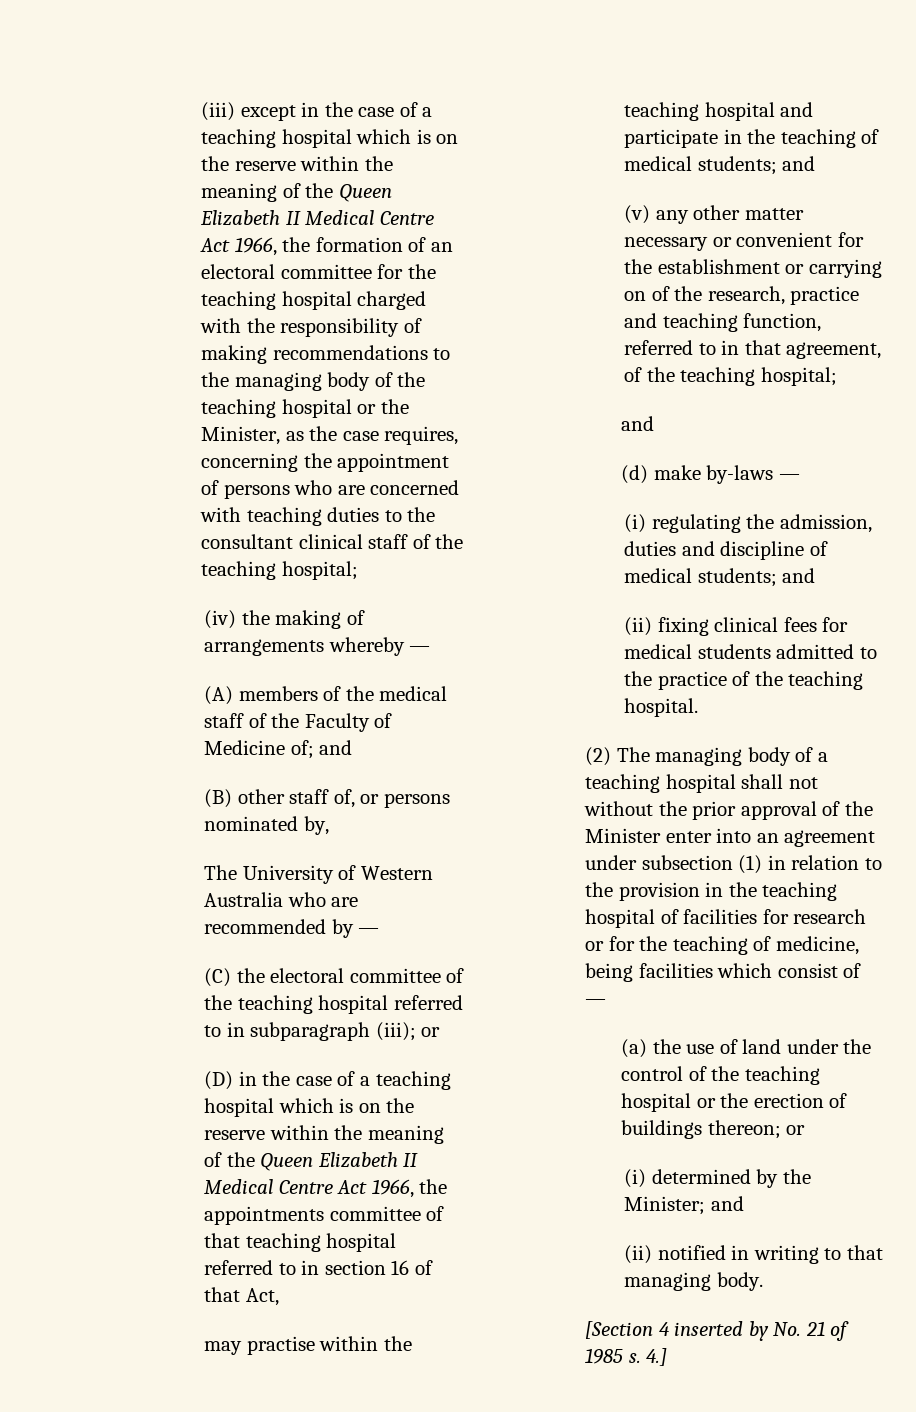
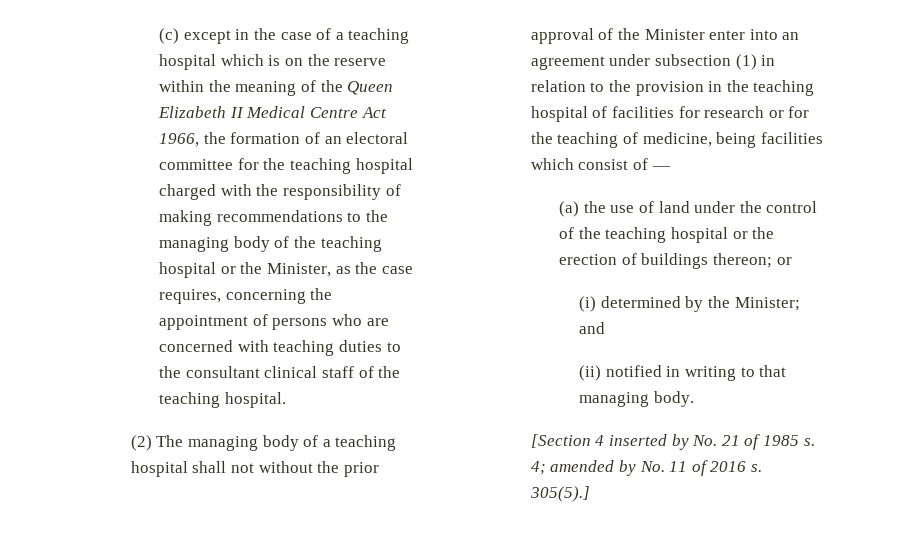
- (iii) except in the case of a teaching hospital which is on the reserve within the meaning of the Queen Elizabeth II Medical Centre Act 1966, the formation of an electoral committee for the teaching hospital charged with the responsibility of making recommendations to the managing body of the teaching hospital or the Minister, as the case requires, concerning the appointment of persons who are concerned with teaching duties to the consultant clinical staff of the teaching hospital;
- (iv) the making of arrangements whereby —
- (A) members of the medical staff of the Faculty of Medicine of; and
- (B) other staff of, or persons nominated by,
- The University of Western Australia who are recommended by —
- (C) the electoral committee of the teaching hospital referred to in subparagraph (iii); or
- (D) in the case of a teaching hospital which is on the reserve within the meaning of the Queen Elizabeth II Medical Centre Act 1966, the appointments committee of that teaching hospital referred to in section 16 of that Act,
- may practise within the teaching hospital and participate in the teaching of medical students; and
- (v) any other matter necessary or convenient for the establishment or carrying on of the research, practice and teaching function, referred to in that agreement, of the teaching hospital;
- and
- (d) make by-laws —
- (i) regulating the admission, duties and discipline of medical students; and
- (ii) fixing clinical fees for medical students admitted to the practice of the teaching hospital.
+ (c) except in the case of a teaching hospital which is on the reserve within the meaning of the Queen Elizabeth II Medical Centre Act 1966, the formation of an electoral committee for the teaching hospital charged with the responsibility of making recommendations to the managing body of the teaching hospital or the Minister, as the case requires, concerning the appointment of persons who are concerned with teaching duties to the consultant clinical staff of the teaching hospital.
- 4.]
+ 4; amended by No. 11 of 2016 s. 305(5).]

